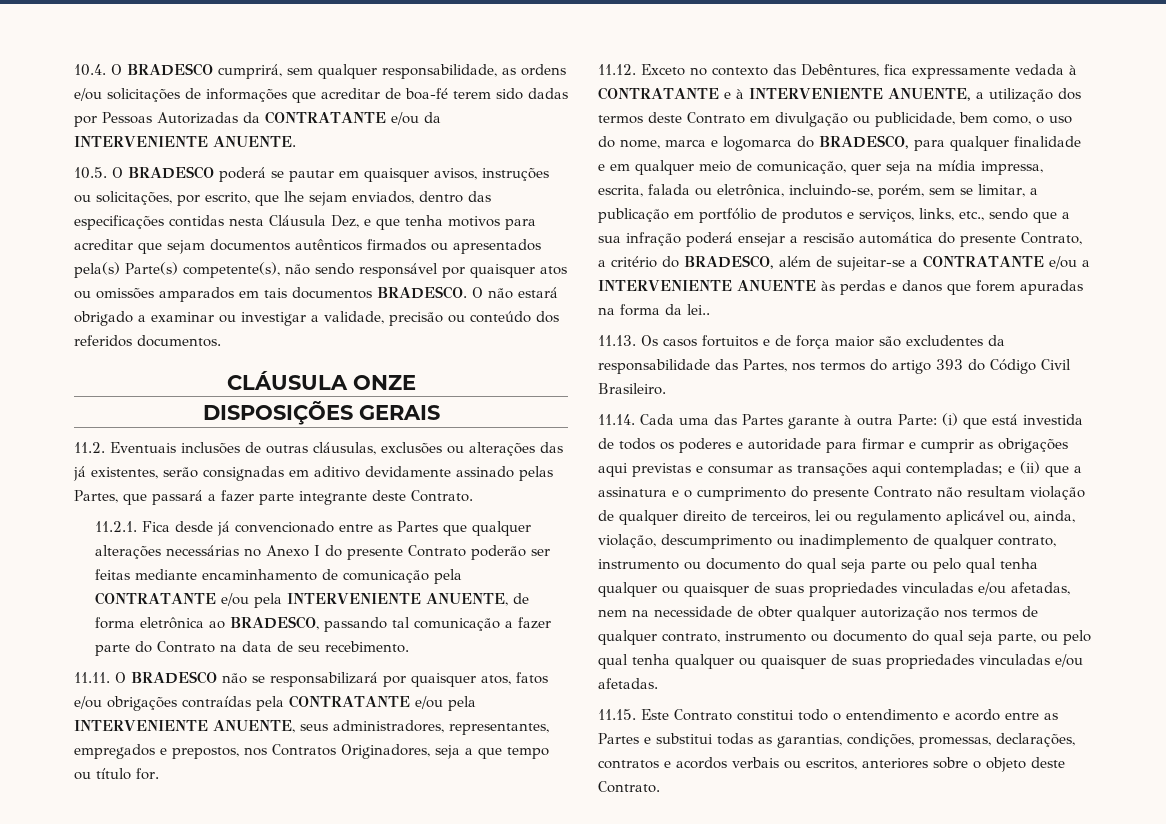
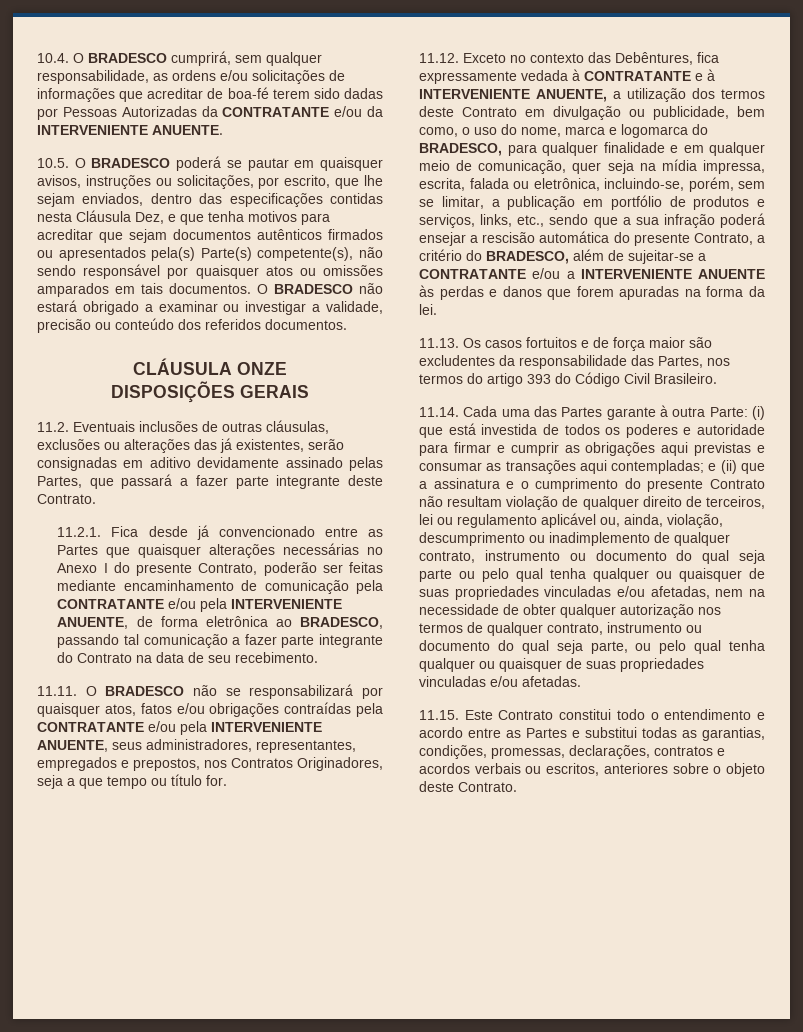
- 10.5. O BRADESCO poderá se pautar em quaisquer avisos, instruções ou solicitações, por escrito, que lhe sejam enviados, dentro das especificações contidas nesta Cláusula Dez, e que tenha motivos para acreditar que sejam documentos autênticos firmados ou apresentados pela(s) Parte(s) competente(s), não sendo responsável por quaisquer atos ou omissões amparados em tais documentos BRADESCO. O não estará obrigado a examinar ou investigar a validade, precisão ou conteúdo dos referidos documentos.
+ 10.5. O BRADESCO poderá se pautar em quaisquer avisos, instruções ou solicitações, por escrito, que lhe sejam enviados, dentro das especificações contidas nesta Cláusula Dez, e que tenha motivos para acreditar que sejam documentos autênticos firmados ou apresentados pela(s) Parte(s) competente(s), não sendo responsável por quaisquer atos ou omissões amparados em tais documentos. O BRADESCO não estará obrigado a examinar ou investigar a validade, precisão ou conteúdo dos referidos documentos.
- 11.2.1. Fica desde já convencionado entre as Partes que qualquer alterações necessárias no Anexo I do presente Contrato poderão ser feitas mediante encaminhamento de comunicação pela CONTRATANTE e/ou pela INTERVENIENTE ANUENTE, de forma eletrônica ao BRADESCO, passando tal comunicação a fazer parte do Contrato na data de seu recebimento.
+ 11.2.1. Fica desde já convencionado entre as Partes que quaisquer alterações necessárias no Anexo I do presente Contrato, poderão ser feitas mediante encaminhamento de comunicação pela CONTRATANTE e/ou pela INTERVENIENTE ANUENTE, de forma eletrônica ao BRADESCO, passando tal comunicação a fazer parte integrante do Contrato na data de seu recebimento.
- 11.12. Exceto no contexto das Debêntures, fica expressamente vedada à CONTRATANTE e à INTERVENIENTE ANUENTE, a utilização dos termos deste Contrato em divulgação ou publicidade, bem como, o uso do nome, marca e logomarca do BRADESCO, para qualquer finalidade e em qualquer meio de comunicação, quer seja na mídia impressa, escrita, falada ou eletrônica, incluindo-se, porém, sem se limitar, a publicação em portfólio de produtos e serviços, links, etc., sendo que a sua infração poderá ensejar a rescisão automática do presente Contrato, a critério do BRADESCO, além de sujeitar-se a CONTRATANTE e/ou a INTERVENIENTE ANUENTE às perdas e danos que forem apuradas na forma da lei..
+ 11.12. Exceto no contexto das Debêntures, fica expressamente vedada à CONTRATANTE e à INTERVENIENTE ANUENTE, a utilização dos termos deste Contrato em divulgação ou publicidade, bem como, o uso do nome, marca e logomarca do BRADESCO, para qualquer finalidade e em qualquer meio de comunicação, quer seja na mídia impressa, escrita, falada ou eletrônica, incluindo-se, porém, sem se limitar, a publicação em portfólio de produtos e serviços, links, etc., sendo que a sua infração poderá ensejar a rescisão automática do presente Contrato, a critério do BRADESCO, além de sujeitar-se a CONTRATANTE e/ou a INTERVENIENTE ANUENTE às perdas e danos que forem apuradas na forma da lei.

